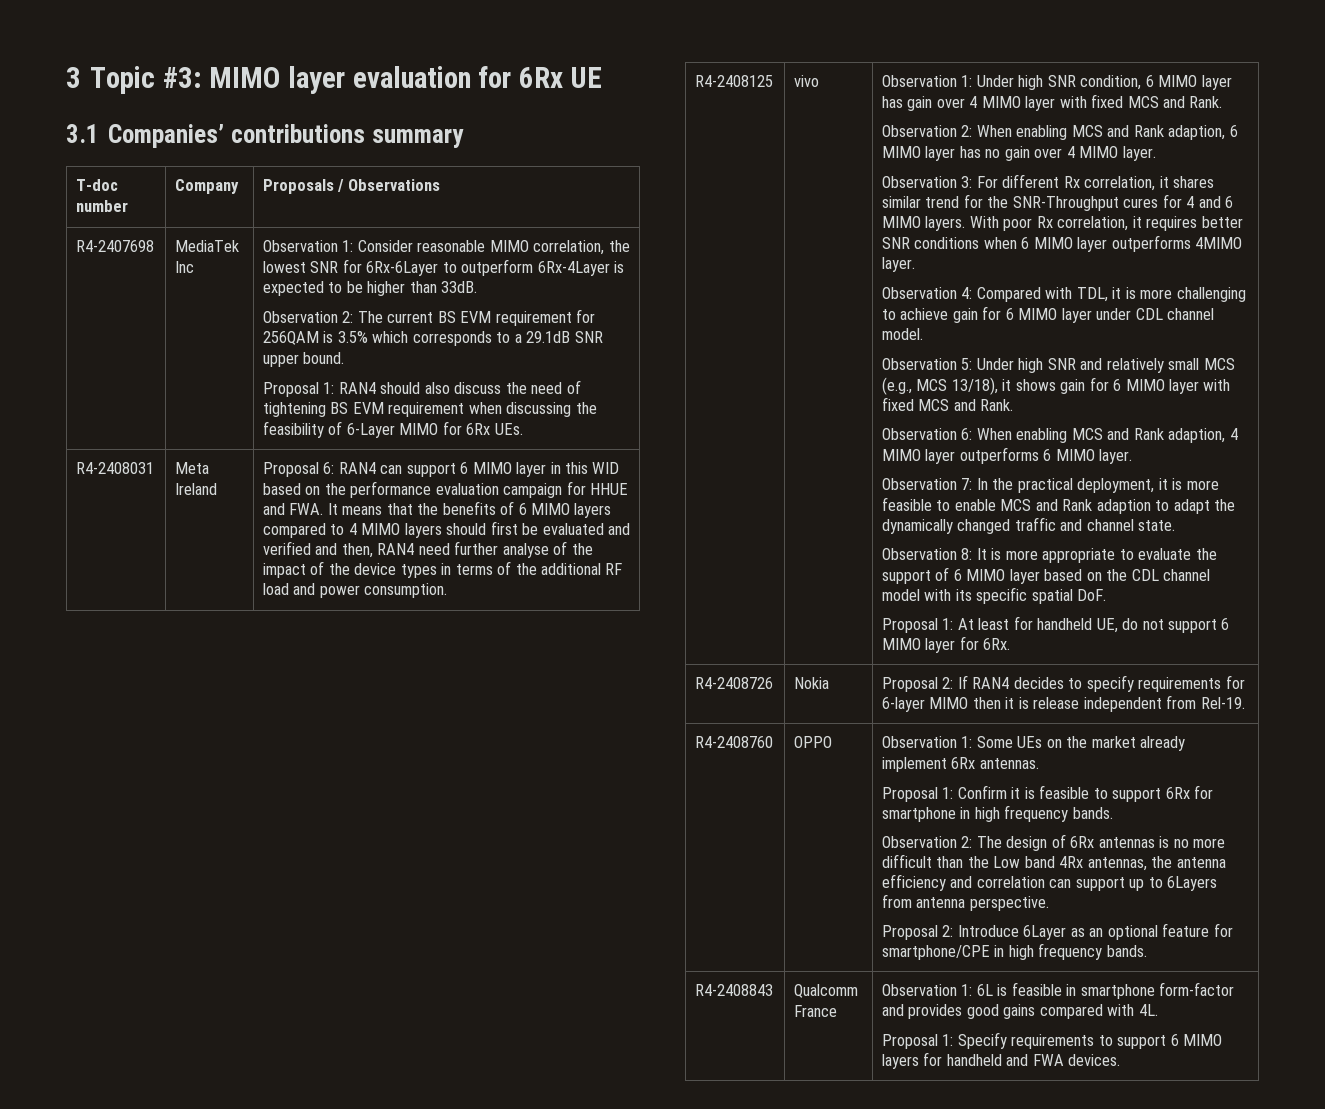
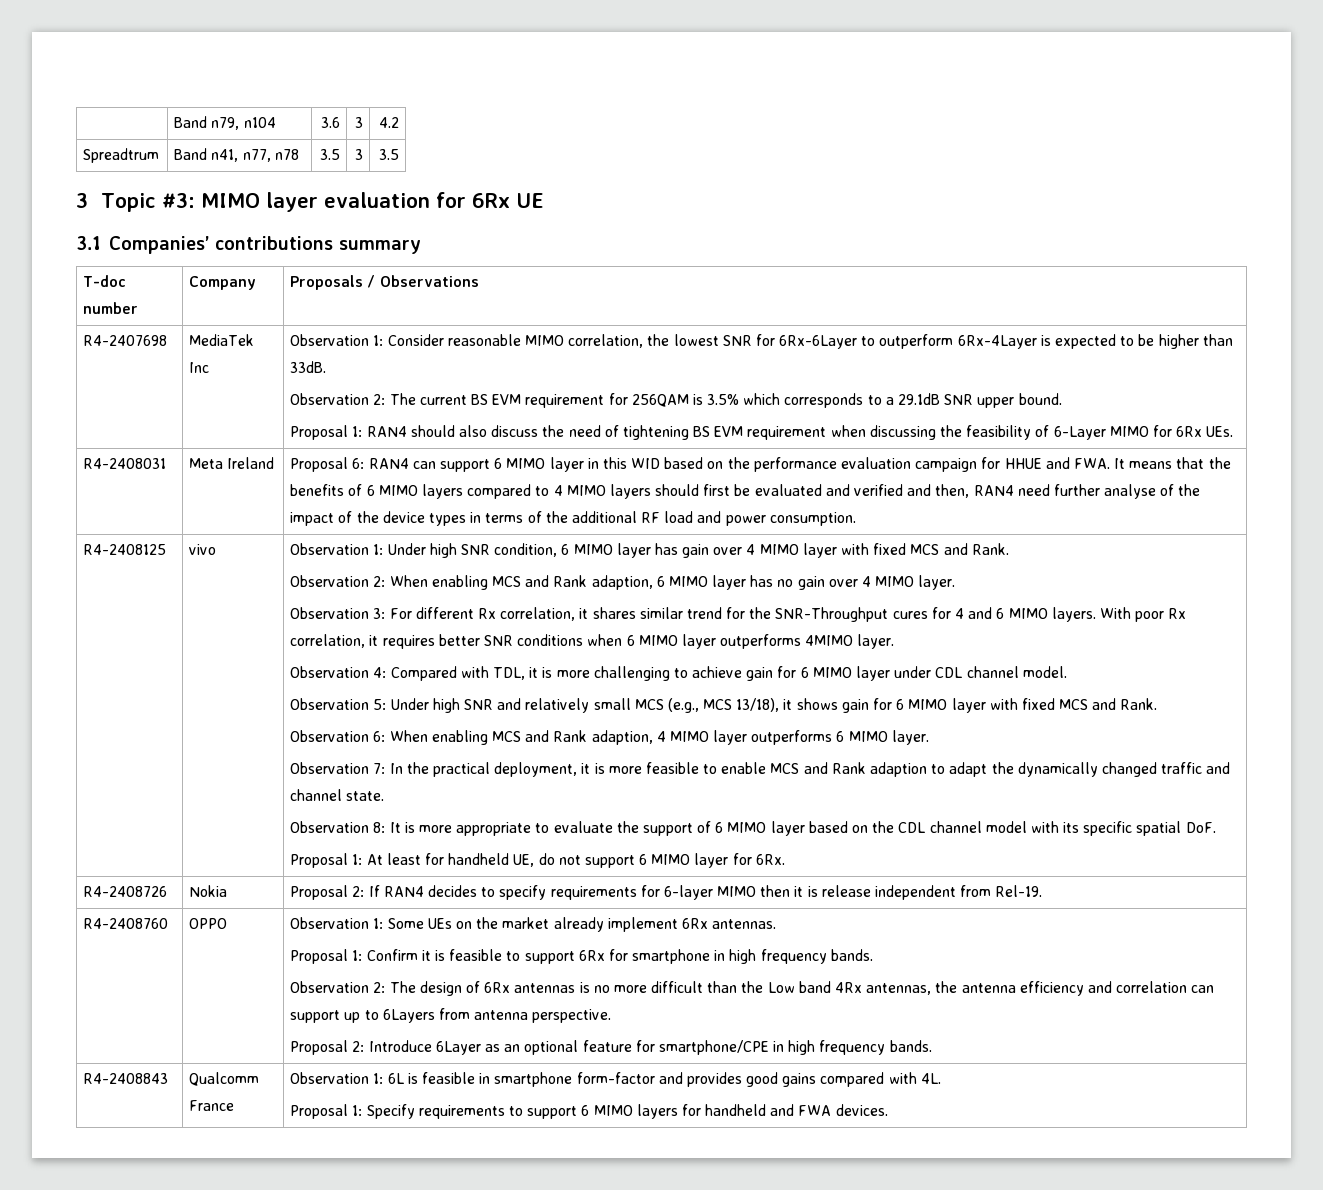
+ | Band n79, n104 | 3.6 | 3 | 4.2
+ Spreadtrum | Band n41, n77, n78 | 3.5 | 3 | 3.5

